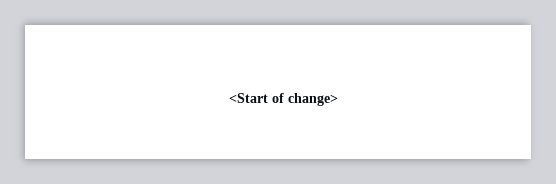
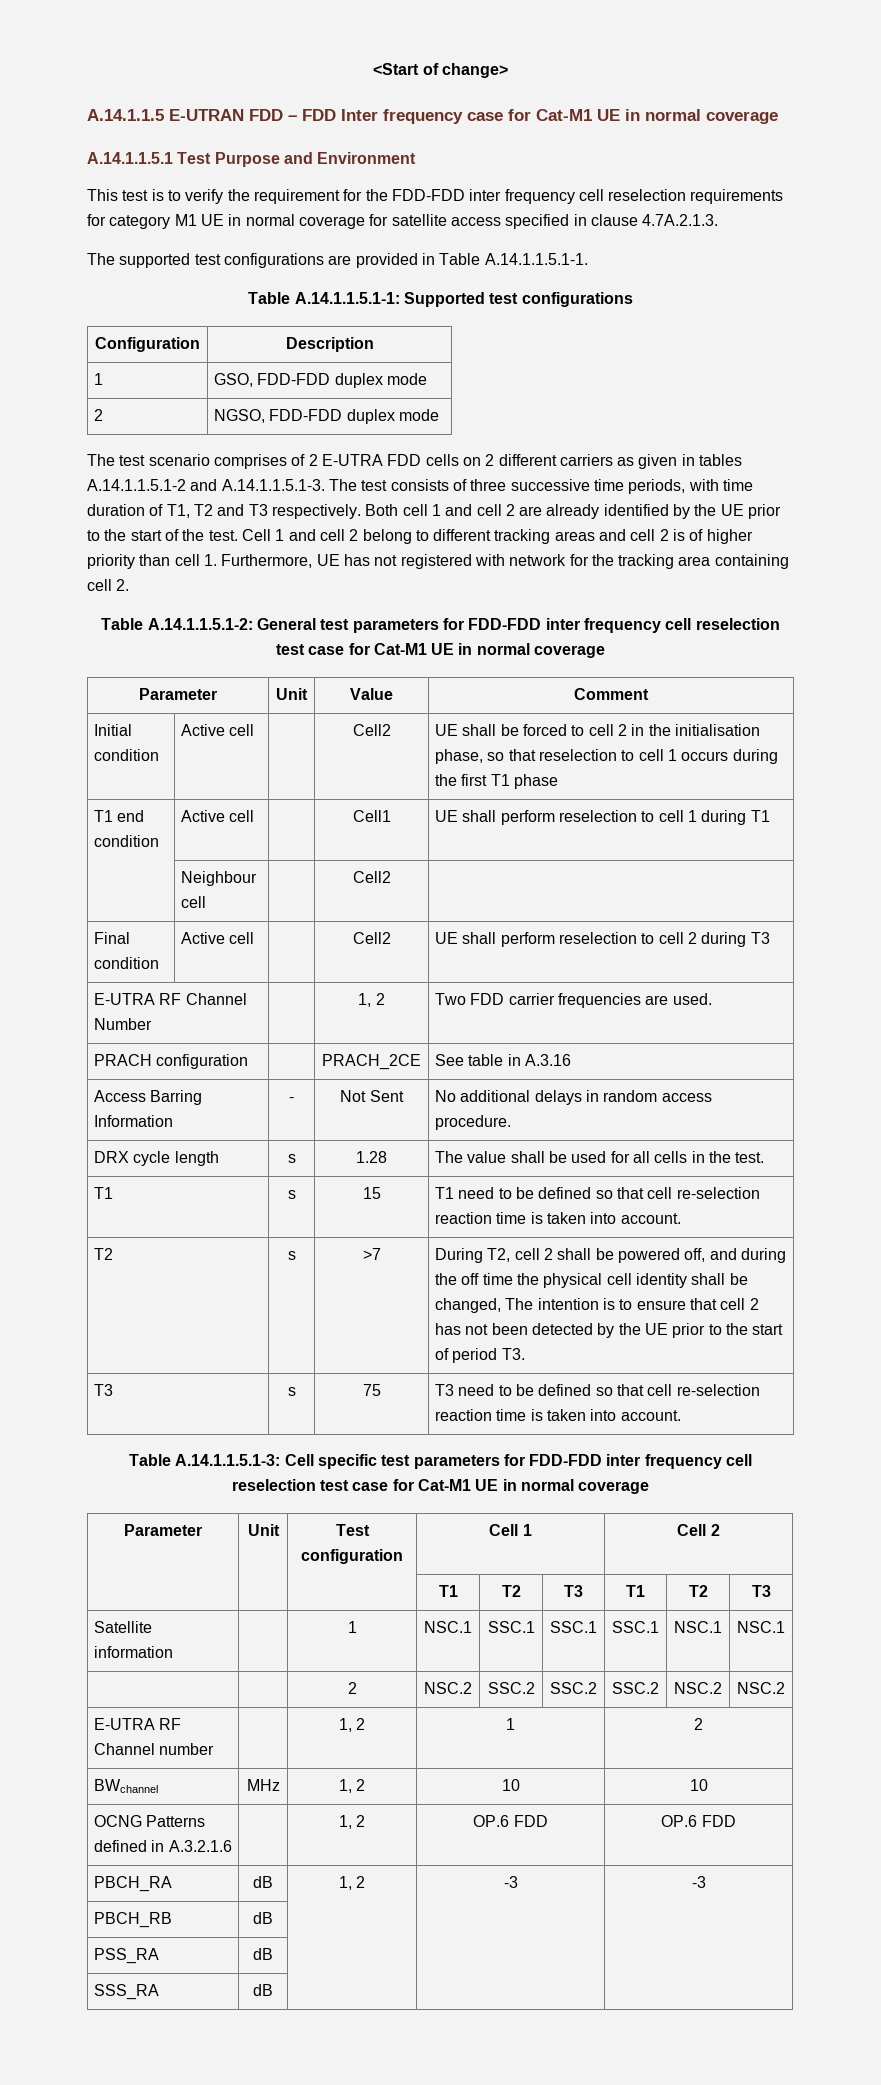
+ A.14.1.1.5 E-UTRAN FDD – FDD Inter frequency case for Cat-M1 UE in normal coverage
+ A.14.1.1.5.1 Test Purpose and Environment
+ This test is to verify the requirement for the FDD-FDD inter frequency cell reselection requirements for category M1 UE in normal coverage for satellite access specified in clause 4.7A.2.1.3.
+ The supported test configurations are provided in Table A.14.1.1.5.1-1.
+ Table A.14.1.1.5.1-1: Supported test configurations
+ Configuration | Description
+ 1 | GSO, FDD-FDD duplex mode
+ 2 | NGSO, FDD-FDD duplex mode
+ The test scenario comprises of 2 E-UTRA FDD cells on 2 different carriers as given in tables A.14.1.1.5.1-2 and A.14.1.1.5.1-3. The test consists of three successive time periods, with time duration of T1, T2 and T3 respectively. Both cell 1 and cell 2 are already identified by the UE prior to the start of the test. Cell 1 and cell 2 belong to different tracking areas and cell 2 is of higher priority than cell 1. Furthermore, UE has not registered with network for the tracking area containing cell 2.
+ Table A.14.1.1.5.1-2: General test parameters for FDD-FDD inter frequency cell reselection test case for Cat-M1 UE in normal coverage
+ Parameter | Unit | Value | Comment
+ Initial condition | Active cell | | Cell2 | UE shall be forced to cell 2 in the initialisation phase, so that reselection to cell 1 occurs during the first T1 phase
+ T1 end condition | Active cell | | Cell1 | UE shall perform reselection to cell 1 during T1
+ | Neighbour cell | | Cell2 |
+ Final condition | Active cell | | Cell2 | UE shall perform reselection to cell 2 during T3
+ E-UTRA RF Channel Number | | 1, 2 | Two FDD carrier frequencies are used.
+ PRACH configuration | | PRACH_2CE | See table in A.3.16
+ Access Barring Information | - | Not Sent | No additional delays in random access procedure.
+ DRX cycle length | s | 1.28 | The value shall be used for all cells in the test.
+ T1 | s | 15 | T1 need to be defined so that cell re-selection reaction time is taken into account.
+ T2 | s | >7 | During T2, cell 2 shall be powered off, and during the off time the physical cell identity shall be changed, The intention is to ensure that cell 2 has not been detected by the UE prior to the start of period T3.
+ T3 | s | 75 | T3 need to be defined so that cell re-selection reaction time is taken into account.
+ Table A.14.1.1.5.1-3: Cell specific test parameters for FDD-FDD inter frequency cell reselection test case for Cat-M1 UE in normal coverage
+ Parameter | Unit | Test configuration | Cell 1 | Cell 2
+ | | | T1 | T2 | T3 | T1 | T2 | T3
+ Satellite information | | 1 | NSC.1 | SSC.1 | SSC.1 | SSC.1 | NSC.1 | NSC.1
+ | | 2 | NSC.2 | SSC.2 | SSC.2 | SSC.2 | NSC.2 | NSC.2
+ E-UTRA RF Channel number | | 1, 2 | 1 | 2
+ BWchannel | MHz | 1, 2 | 10 | 10
+ OCNG Patterns defined in A.3.2.1.6 | | 1, 2 | OP.6 FDD | OP.6 FDD
+ PBCH_RA | dB | 1, 2 | -3 | -3
+ PBCH_RB | dB | | |
+ PSS_RA | dB | | |
+ SSS_RA | dB | | |

